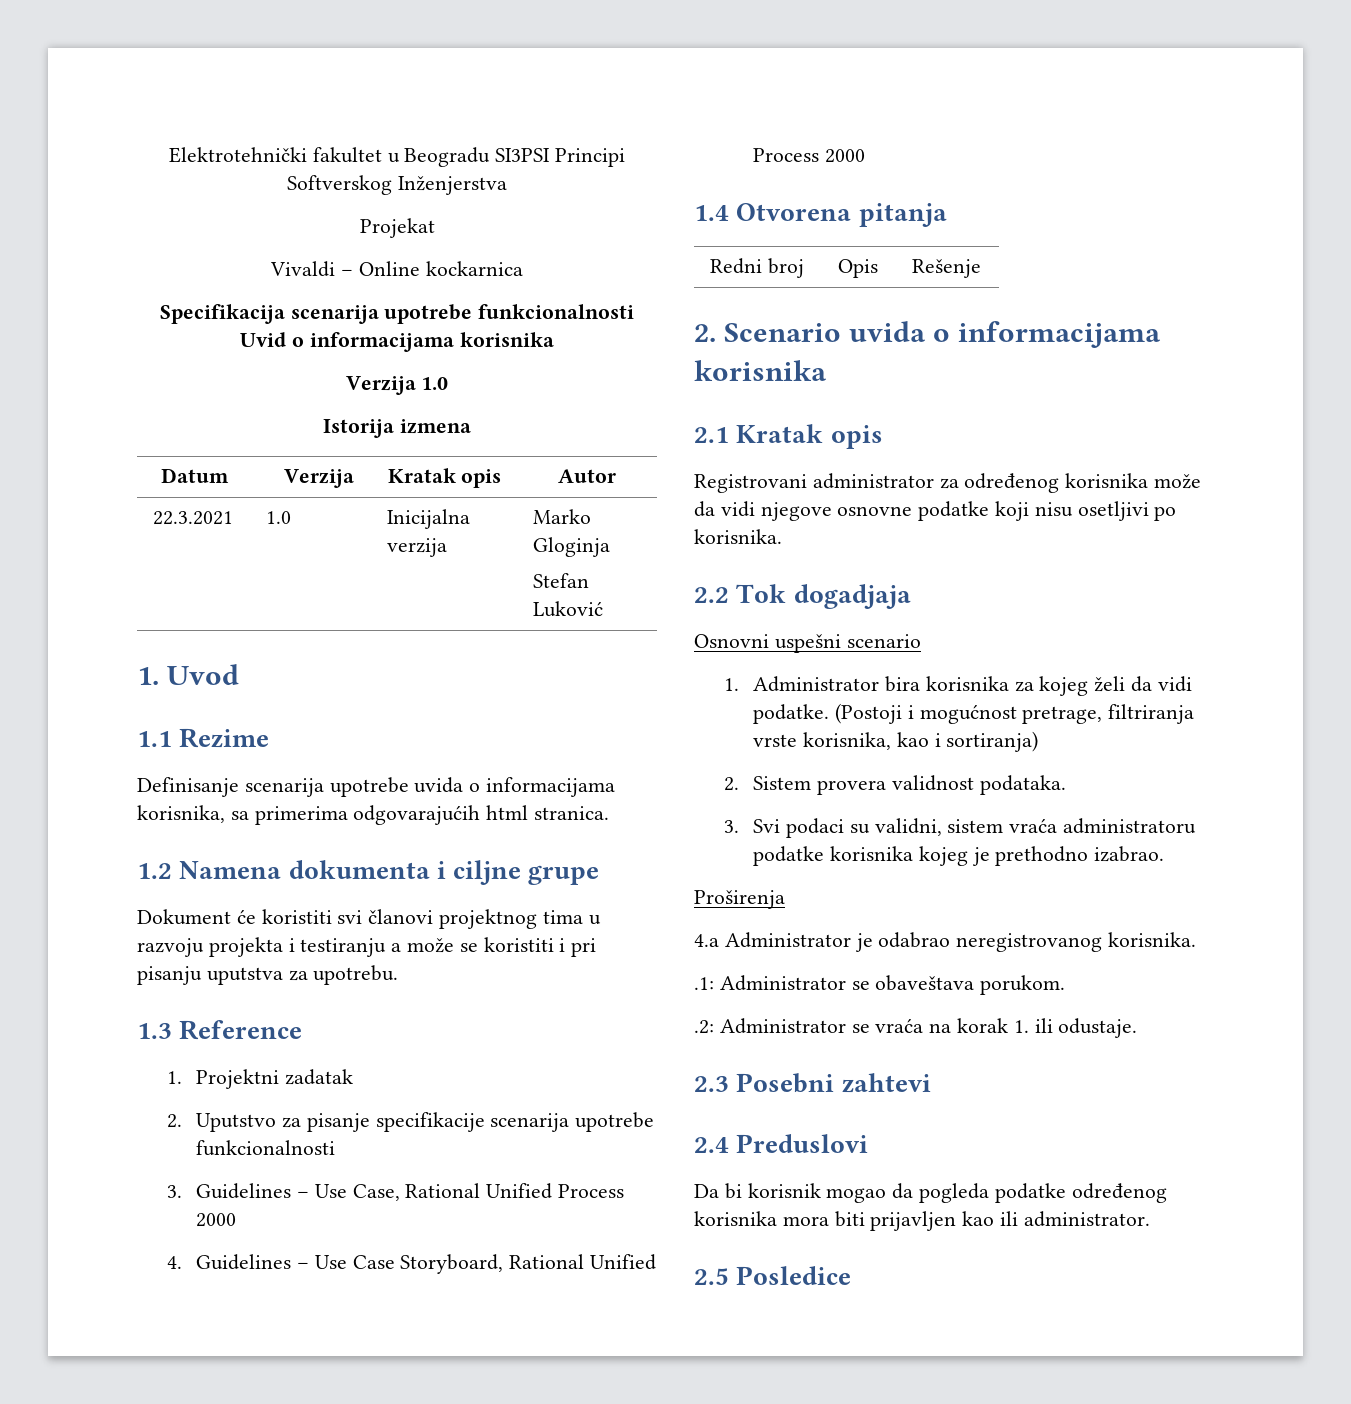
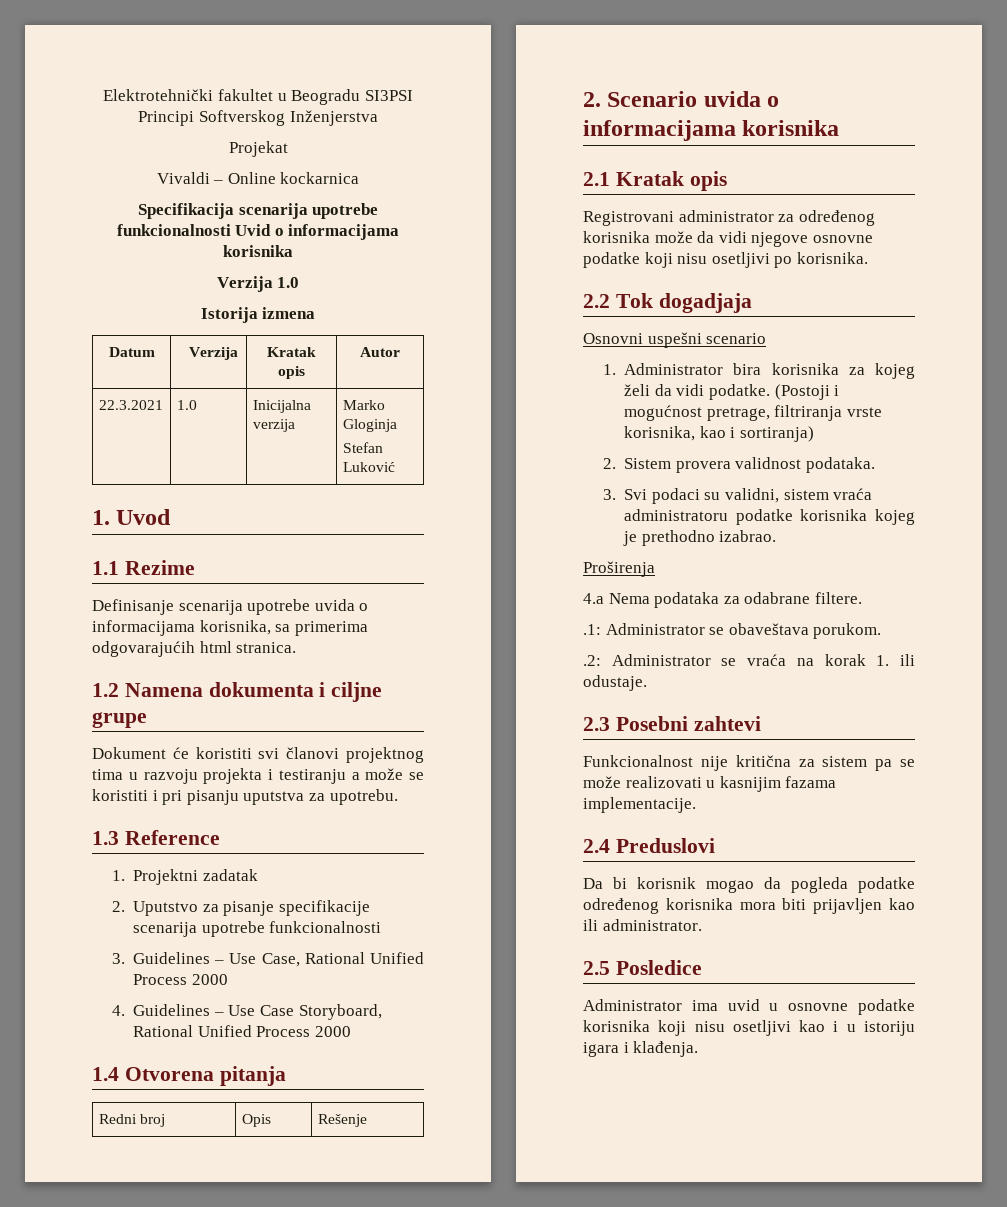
- 4.a Administrator je odabrao neregistrovanog korisnika.
+ 4.a Nema podataka za odabrane filtere.
+ Funkcionalnost nije kritična za sistem pa se može realizovati u kasnijim fazama implementacije.
+ Administrator ima uvid u osnovne podatke korisnika koji nisu osetljivi kao i u istoriju igara i klađenja.

